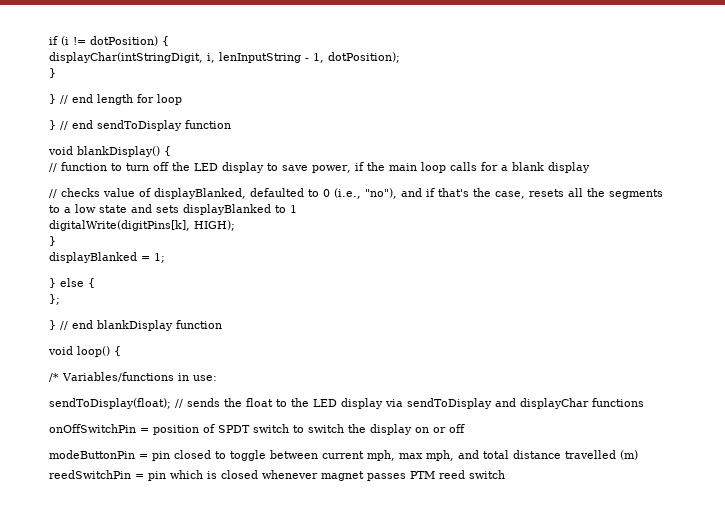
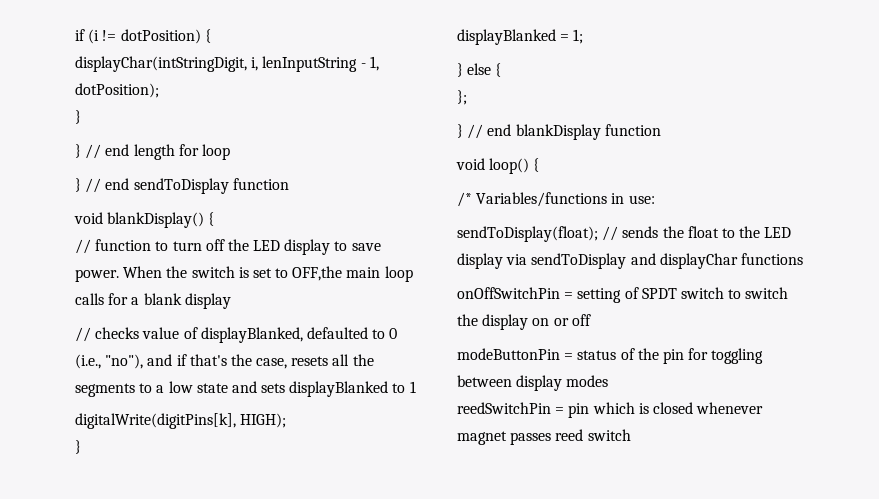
- // function to turn off the LED display to save power, if the main loop calls for a blank display
+ // function to turn off the LED display to save power. When the switch is set to OFF,the main loop calls for a blank display
- onOffSwitchPin = position of SPDT switch to switch the display on or off
+ onOffSwitchPin = setting of SPDT switch to switch the display on or off
- modeButtonPin = pin closed to toggle between current mph, max mph, and total distance travelled (m)
+ modeButtonPin = status of the pin for toggling between display modes
- reedSwitchPin = pin which is closed whenever magnet passes PTM reed switch
+ reedSwitchPin = pin which is closed whenever magnet passes reed switch

